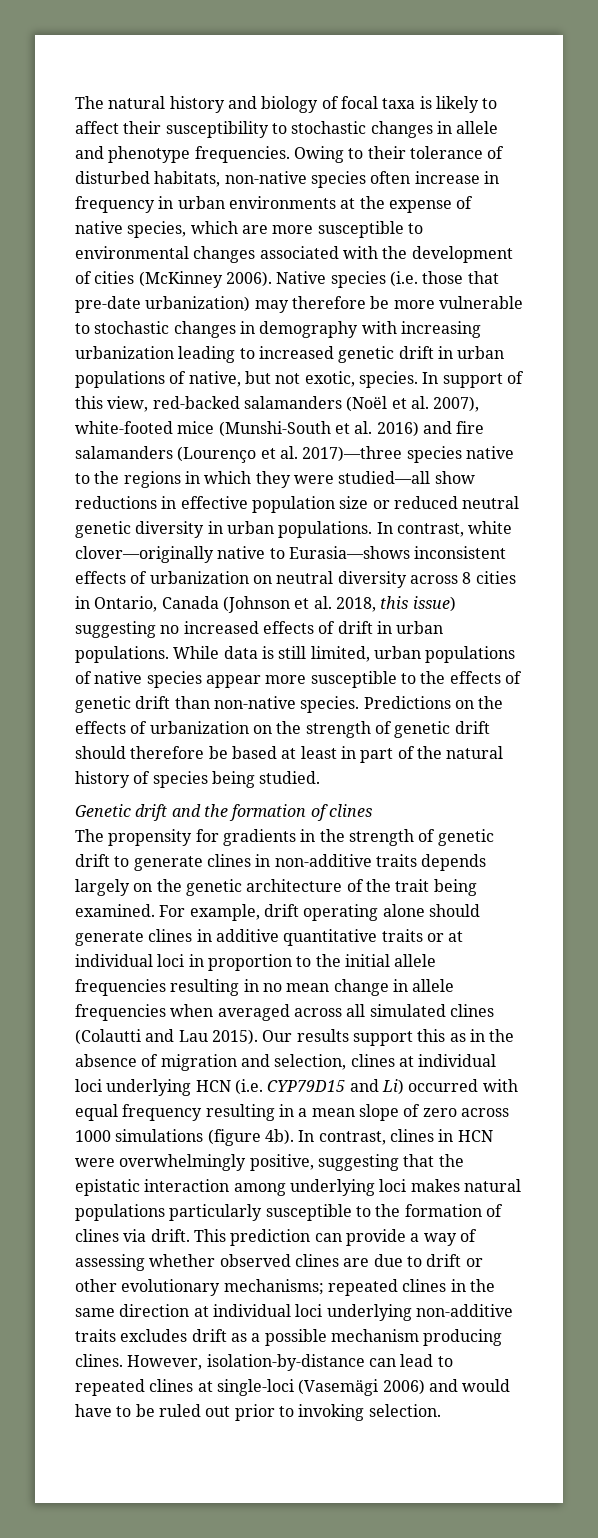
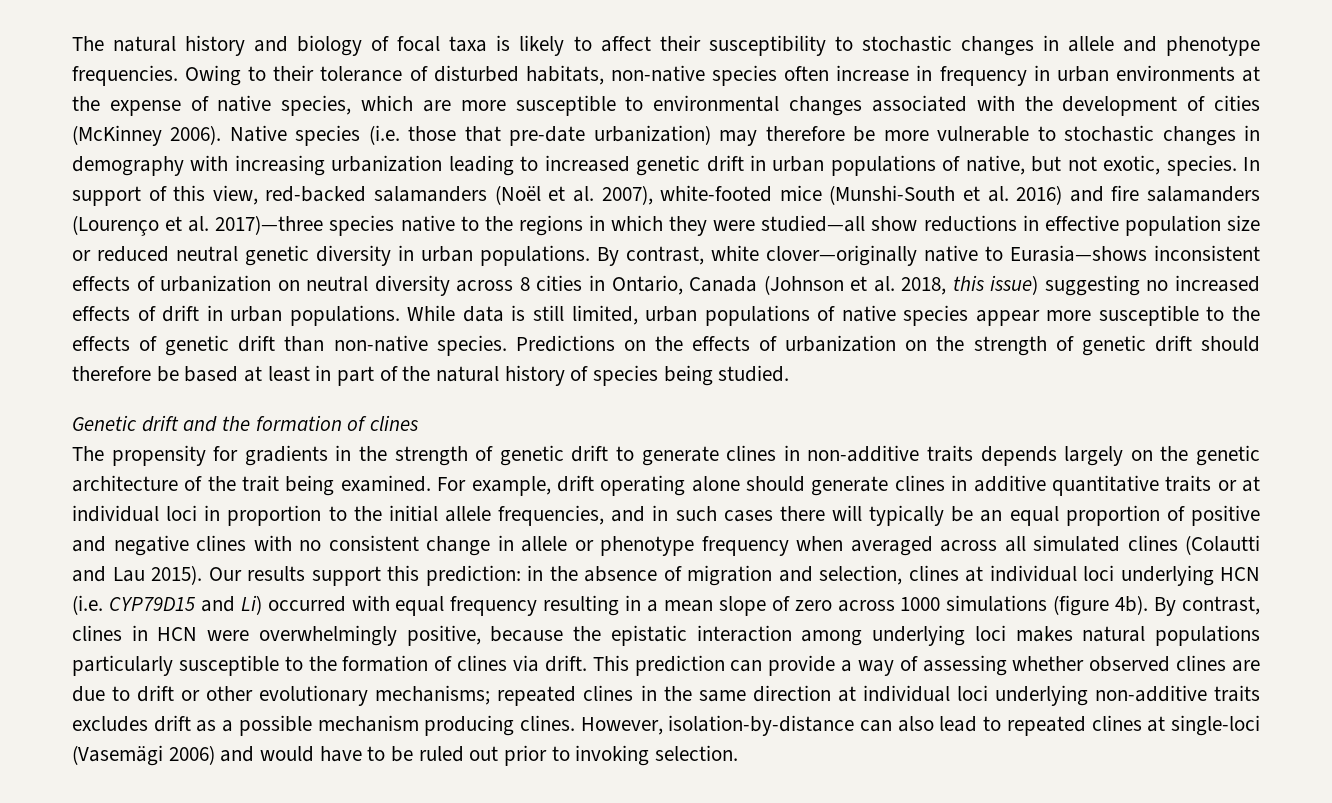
- In contrast, white clover—originally native to Eurasia—shows inconsistent effects of urbanization on neutral diversity across 8 cities in Ontario, Canada (Johnson et al. 2018, this issue) suggesting no increased effects of drift in urban populations.
+ By contrast, white clover—originally native to Eurasia—shows inconsistent effects of urbanization on neutral diversity across 8 cities in Ontario, Canada (Johnson et al. 2018, this issue) suggesting no increased effects of drift in urban populations.
- For example, drift operating alone should generate clines in additive quantitative traits or at individual loci in proportion to the initial allele frequencies resulting in no mean change in allele frequencies when averaged across all simulated clines (Colautti and Lau 2015).
+ For example, drift operating alone should generate clines in additive quantitative traits or at individual loci in proportion to the initial allele frequencies, and in such cases there will typically be an equal proportion of positive and negative clines with no consistent change in allele or phenotype frequency when averaged across all simulated clines (Colautti and Lau 2015).
- Our results support this as in the absence of migration and selection, clines at individual loci underlying HCN (i.e. CYP79D15 and Li) occurred with equal frequency resulting in a mean slope of zero across 1000 simulations (figure 4b).
+ Our results support this prediction: in the absence of migration and selection, clines at individual loci underlying HCN (i.e. CYP79D15 and Li) occurred with equal frequency resulting in a mean slope of zero across 1000 simulations (figure 4b).
- In contrast, clines in HCN were overwhelmingly positive, suggesting that the epistatic interaction among underlying loci makes natural populations particularly susceptible to the formation of clines via drift.
+ By contrast, clines in HCN were overwhelmingly positive, because the epistatic interaction among underlying loci makes natural populations particularly susceptible to the formation of clines via drift.
- However, isolation-by-distance can lead to repeated clines at single-loci (Vasemägi 2006) and would have to be ruled out prior to invoking selection.
+ However, isolation-by-distance can also lead to repeated clines at single-loci (Vasemägi 2006) and would have to be ruled out prior to invoking selection.

